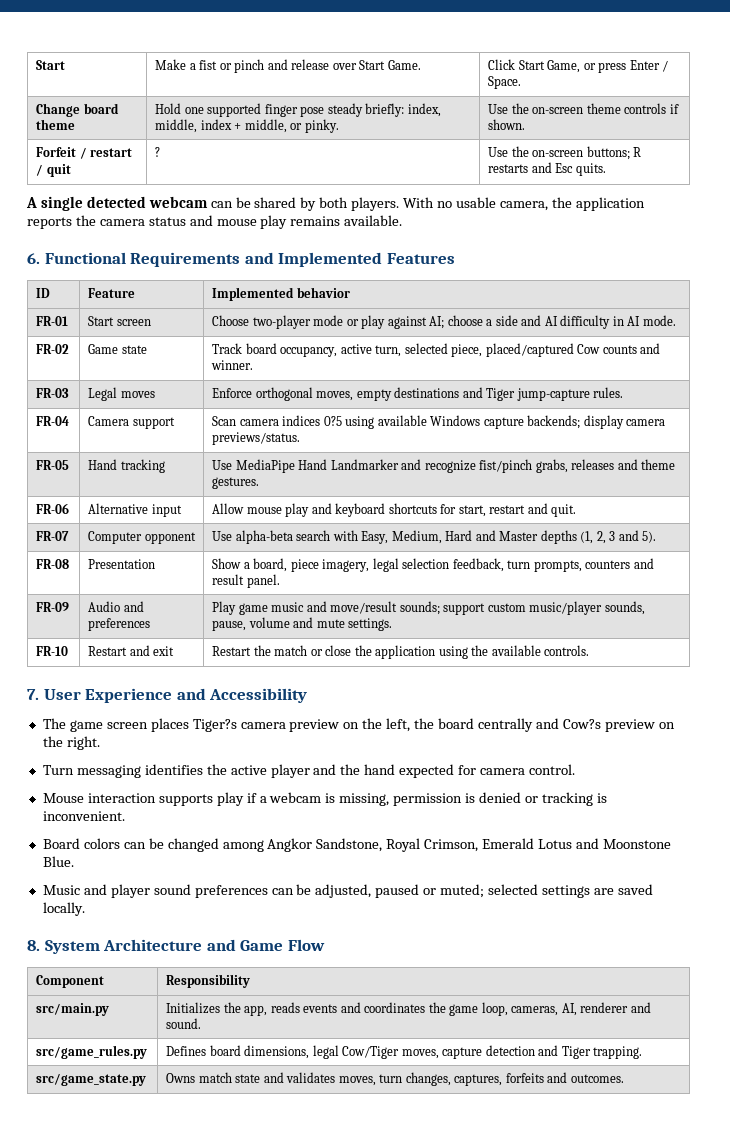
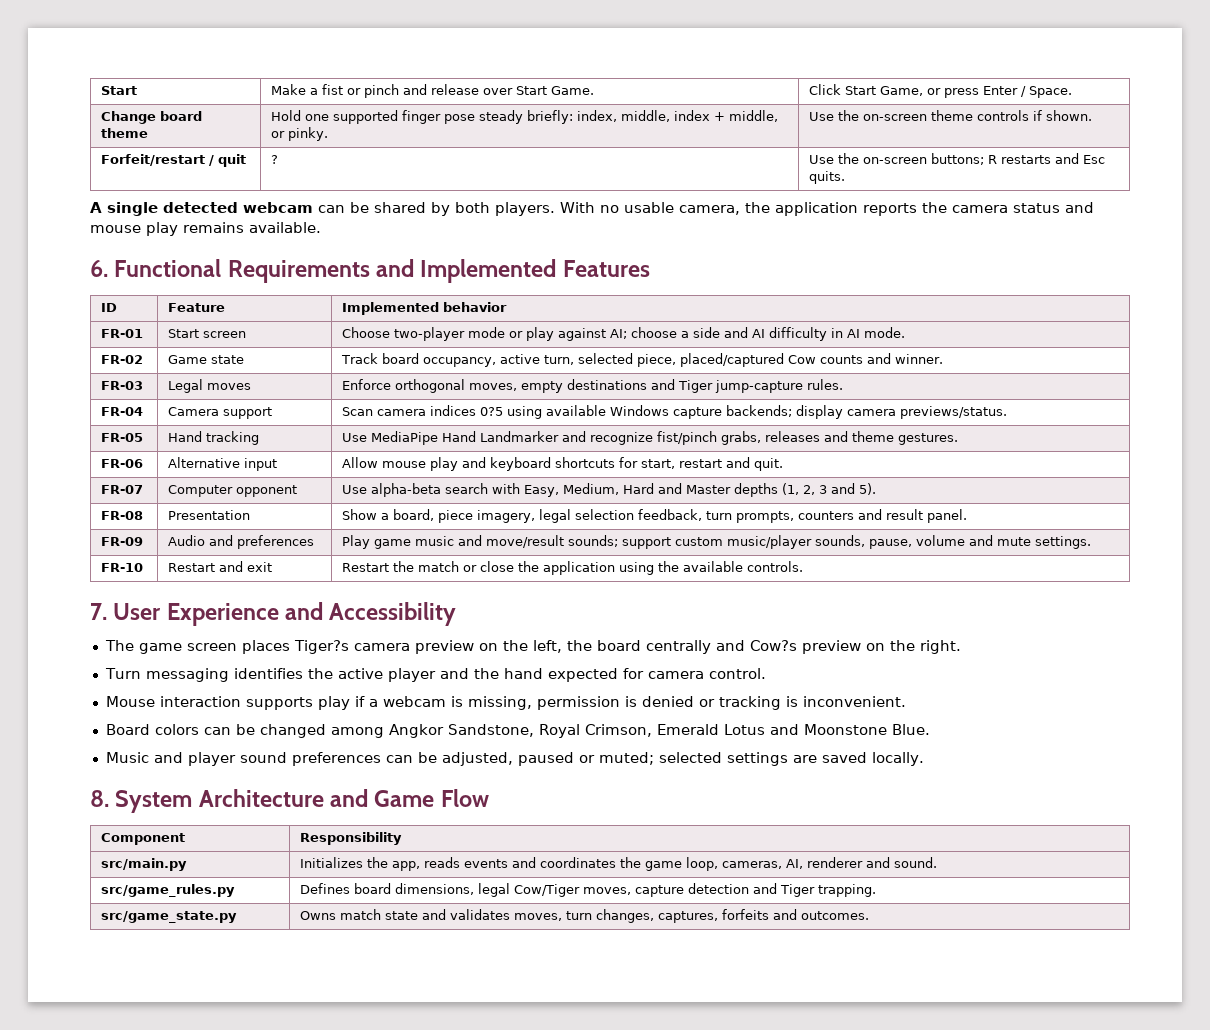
- Forfeit / restart / quit | ? | Use the on-screen buttons; R restarts and Esc quits.
+ Forfeit/restart / quit | ? | Use the on-screen buttons; R restarts and Esc quits.

